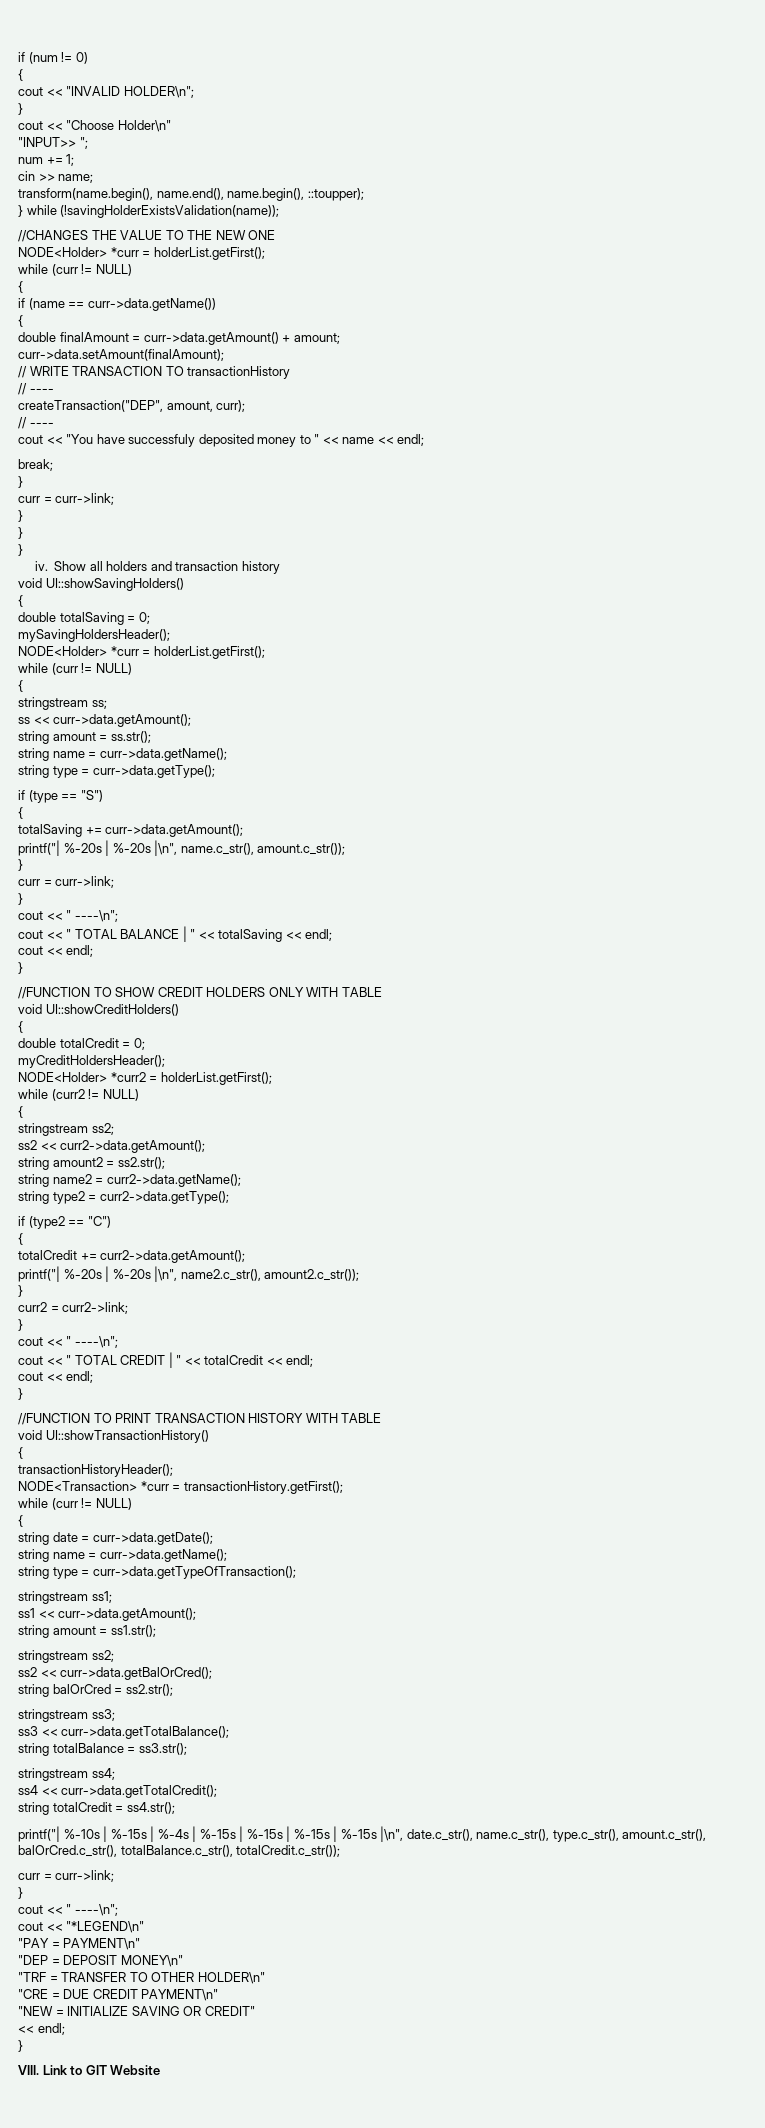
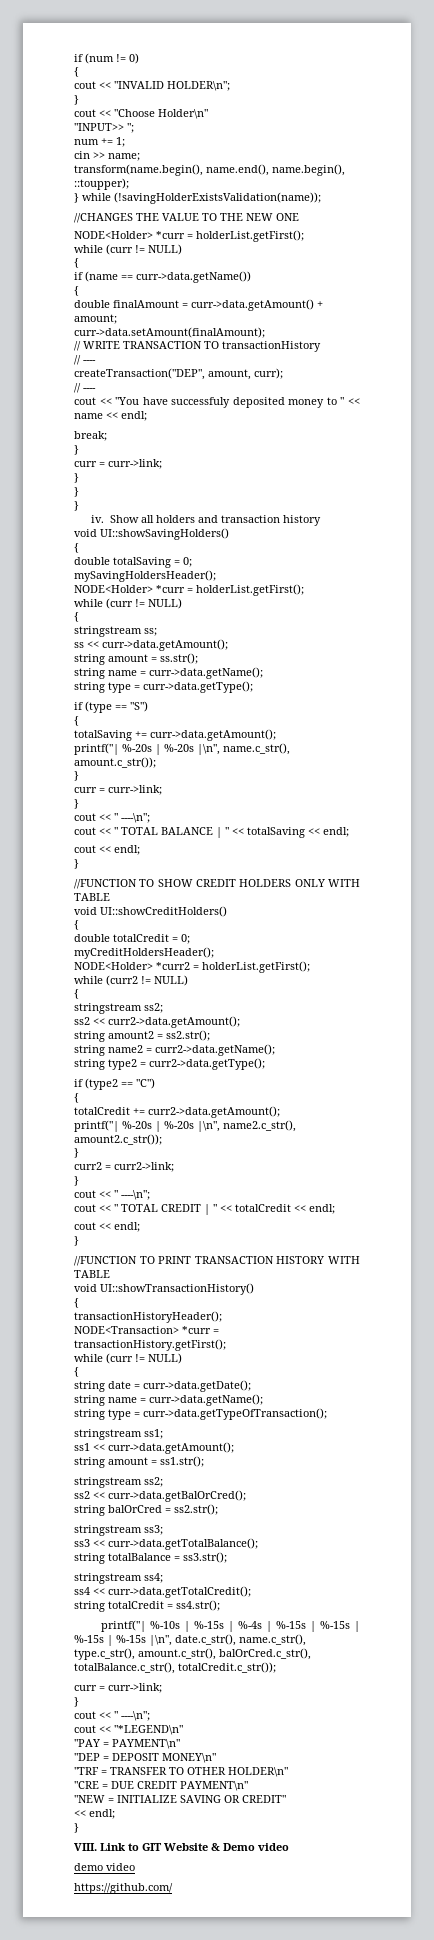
- Link to GIT Website
+ Link to GIT Website & Demo video
+ demo video
+ https://github.com/

